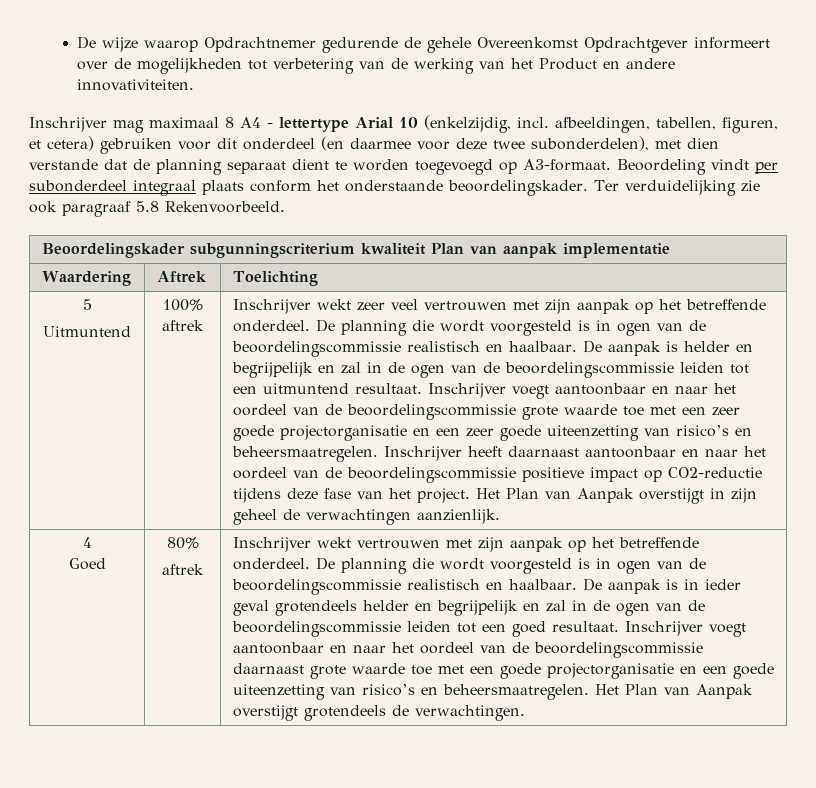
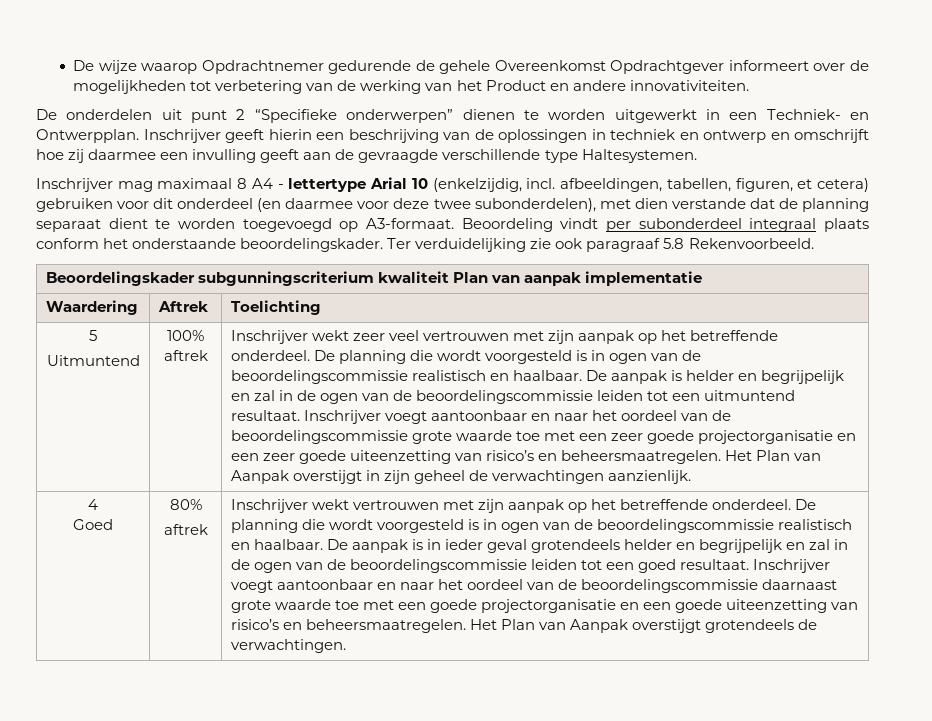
+ De onderdelen uit punt 2 “Specifieke onderwerpen” dienen te worden uitgewerkt in een Techniek- en Ontwerpplan. Inschrijver geeft hierin een beschrijving van de oplossingen in techniek en ontwerp en omschrijft hoe zij daarmee een invulling geeft aan de gevraagde verschillende type Haltesystemen.
- Inschrijver heeft daarnaast aantoonbaar en naar het oordeel van de beoordelingscommissie positieve impact op CO2-reductie tijdens deze fase van het project.

